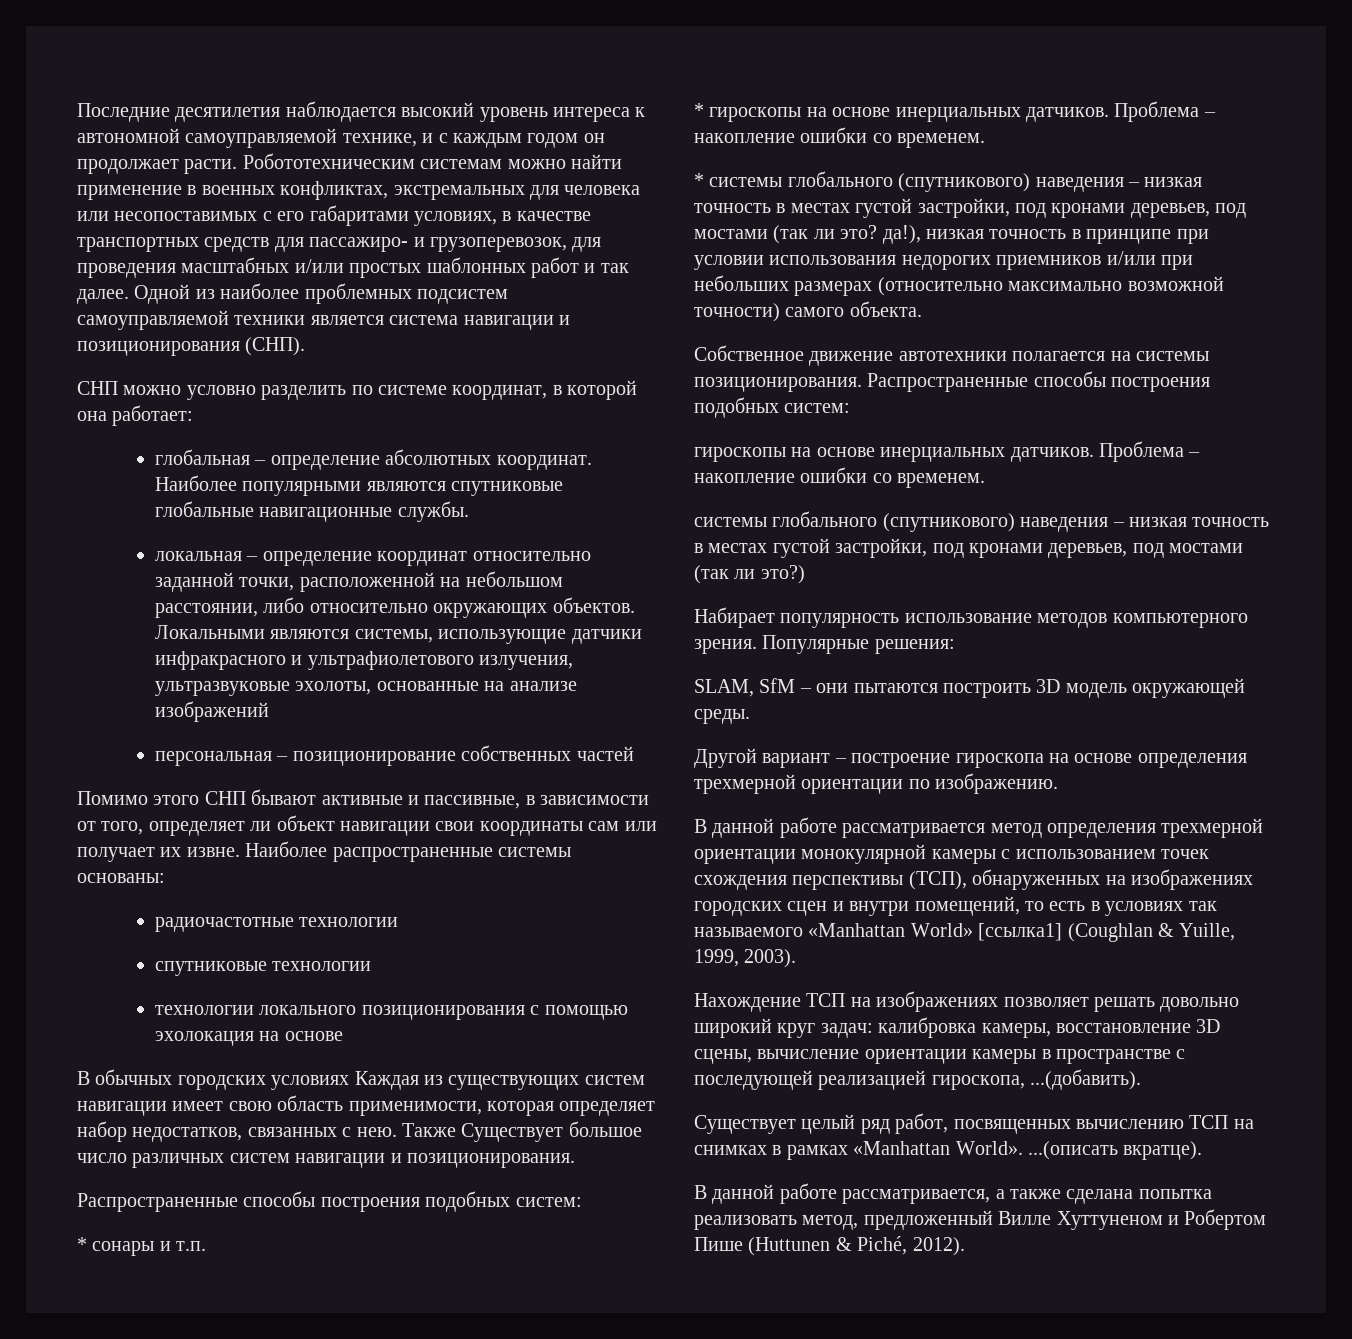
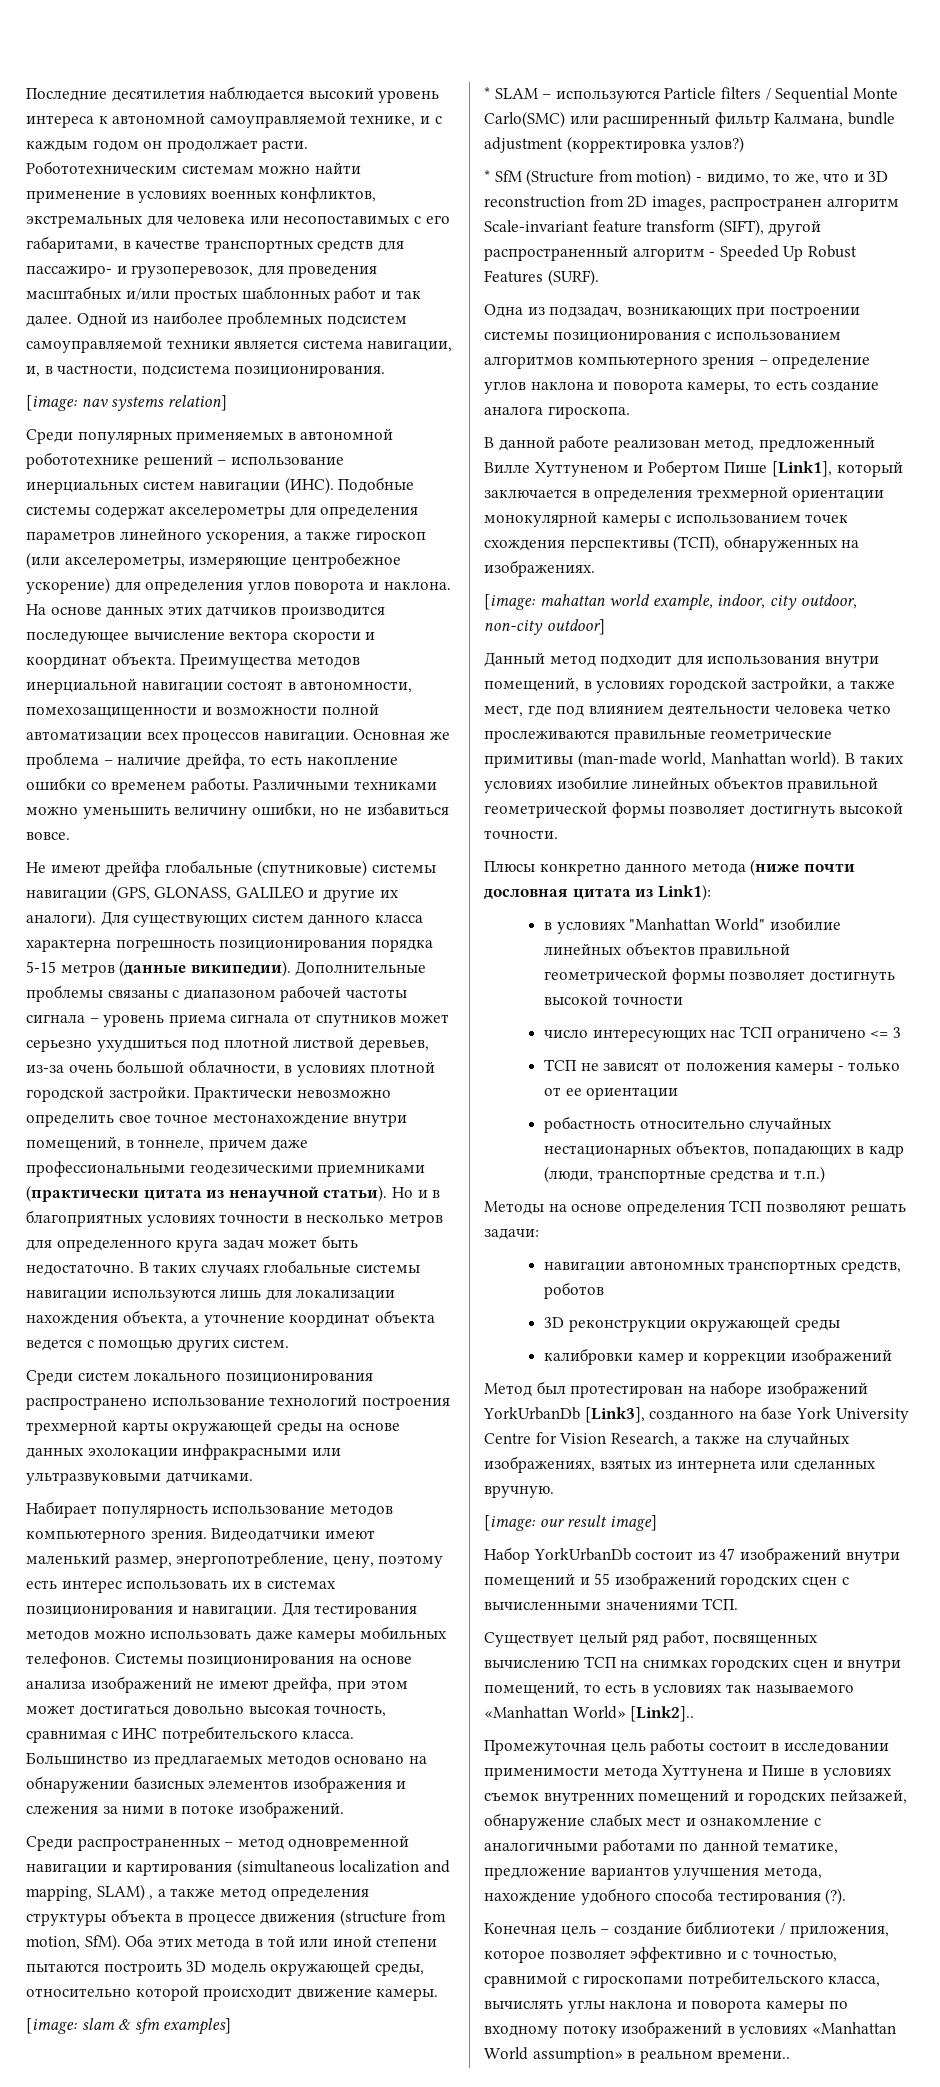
- Робототехническим системам можно найти применение в военных конфликтах, экстремальных для человека или несопоставимых с его габаритами условиях, в качестве транспортных средств для пассажиро- и грузоперевозок, для проведения масштабных и/или простых шаблонных работ и так далее.
+ Робототехническим системам можно найти применение в условиях военных конфликтов, экстремальных для человека или несопоставимых с его габаритами, в качестве транспортных средств для пассажиро- и грузоперевозок, для проведения масштабных и/или простых шаблонных работ и так далее.
- Одной из наиболее проблемных подсистем самоуправляемой техники является система навигации и позиционирования (СНП).
- СНП можно условно разделить по системе координат, в которой она работает:
- глобальная – определение абсолютных координат. Наиболее популярными являются спутниковые глобальные навигационные службы.
- локальная – определение координат относительно заданной точки, расположенной на небольшом расстоянии, либо относительно окружающих объектов. Локальными являются системы, использующие датчики инфракрасного и ультрафиолетового излучения, ультразвуковые эхолоты, основанные на анализе изображений
- персональная – позиционирование собственных частей
- Помимо этого СНП бывают активные и пассивные, в зависимости от того, определяет ли объект навигации свои координаты сам или получает их извне. Наиболее распространенные системы основаны:
- радиочастотные технологии
- спутниковые технологии
- технологии локального позиционирования с помощью эхолокация на основе
- В обычных городских условиях Каждая из существующих систем навигации имеет свою область применимости, которая определяет набор недостатков, связанных с нею. Также Существует большое число различных систем навигации и позиционирования.
- Распространенные способы построения подобных систем:
- * сонары и т.п.
- * гироскопы на основе инерциальных датчиков. Проблема – накопление ошибки со временем.
- * системы глобального (спутникового) наведения – низкая точность в местах густой застройки, под кронами деревьев, под мостами (так ли это? да!), низкая точность в принципе при условии использования недорогих приемников и/или при небольших размерах (относительно максимально возможной точности) самого объекта.
- Собственное движение автотехники полагается на системы позиционирования. Распространенные способы построения подобных систем:
- гироскопы на основе инерциальных датчиков. Проблема – накопление ошибки со временем.
- системы глобального (спутникового) наведения – низкая точность в местах густой застройки, под кронами деревьев, под мостами (так ли это?)
+ Одной из наиболее проблемных подсистем самоуправляемой техники является система навигации, и, в частности, подсистема позиционирования.
+ [image: nav systems relation]
+ Среди популярных применяемых в автономной робототехнике решений – использование инерциальных систем навигации (ИНС). Подобные системы содержат акселерометры для определения параметров линейного ускорения, а также гироскоп (или акселерометры, измеряющие центробежное ускорение) для определения углов поворота и наклона. На основе данных этих датчиков производится последующее вычисление вектора скорости и координат объекта. Преимущества методов инерциальной навигации состоят в автономности, помехозащищенности и возможности полной автоматизации всех процессов навигации. Основная же проблема – наличие дрейфа, то есть накопление ошибки со временем работы. Различными техниками можно уменьшить величину ошибки, но не избавиться вовсе.
+ Не имеют дрейфа глобальные (спутниковые) системы навигации (GPS, GLONASS, GALILEO и другие их аналоги). Для существующих систем данного класса характерна погрешность позиционирования порядка 5-15 метров (данные википедии). Дополнительные проблемы связаны с диапазоном рабочей частоты сигнала – уровень приема сигнала от спутников может серьезно ухудшиться под плотной листвой деревьев, из-за очень большой облачности, в условиях плотной городской застройки. Практически невозможно определить свое точное местонахождение внутри помещений, в тоннеле, причем даже профессиональными геодезическими приемниками (практически цитата из ненаучной статьи). Но и в благоприятных условиях точности в несколько метров для определенного круга задач может быть недостаточно. В таких случаях глобальные системы навигации используются лишь для локализации нахождения объекта, а уточнение координат объекта ведется с помощью других систем.
+ Среди систем локального позиционирования распространено использование технологий построения трехмерной карты окружающей среды на основе данных эхолокации инфракрасными или ультразвуковыми датчиками.
- Популярные решения:
- SLAM, SfM – они пытаются построить 3D модель окружающей среды.
- Другой вариант – построение гироскопа на основе определения трехмерной ориентации по изображению.
- В данной работе рассматривается метод определения трехмерной ориентации монокулярной камеры с использованием точек схождения перспективы (ТСП), обнаруженных на изображениях городских сцен и внутри помещений, то есть в условиях так называемого «Manhattan World» [ссылка1] (Coughlan & Yuille, 1999, 2003).
- Нахождение ТСП на изображениях позволяет решать довольно широкий круг задач: калибровка камеры, восстановление 3D сцены, вычисление ориентации камеры в пространстве с последующей реализацией гироскопа, ...(добавить).
- Существует целый ряд работ, посвященных вычислению ТСП на снимках в рамках «Manhattan World». ...(описать вкратце).
- В данной работе рассматривается, а также сделана попытка реализовать метод, предложенный Вилле Хуттуненом и Робертом Пише (Huttunen & Piché, 2012).
+ Видеодатчики имеют маленький размер, энергопотребление, цену, поэтому есть интерес использовать их в системах позиционирования и навигации. Для тестирования методов можно использовать даже камеры мобильных телефонов. Системы позиционирования на основе анализа изображений не имеют дрейфа, при этом может достигаться довольно высокая точность, сравнимая с ИНС потребительского класса. Большинство из предлагаемых методов основано на обнаружении базисных элементов изображения и слежения за ними в потоке изображений.
+ Среди распространенных – метод одновременной навигации и картирования (simultaneous localization and mapping, SLAM) , а также метод определения структуры объекта в процессе движения (structure from motion, SfM). Оба этих метода в той или иной степени пытаются построить 3D модель окружающей среды, относительно которой происходит движение камеры.
+ [image: slam & sfm examples]
+ * SLAM – используются Particle filters / Sequential Monte Carlo(SMC) или расширенный фильтр Калмана, bundle adjustment (корректировка узлов?)
+ * SfM (Structure from motion) - видимо, то же, что и 3D reconstruction from 2D images, распространен алгоритм Scale-invariant feature transform (SIFT), другой распространенный алгоритм - Speeded Up Robust Features (SURF).
+ Одна из подзадач, возникающих при построении системы позиционирования с использованием алгоритмов компьютерного зрения – определение углов наклона и поворота камеры, то есть создание аналога гироскопа.
+ В данной работе реализован метод, предложенный Вилле Хуттуненом и Робертом Пише [Link1], который заключается в определения трехмерной ориентации монокулярной камеры с использованием точек схождения перспективы (ТСП), обнаруженных на изображениях.
+ [image: mahattan world example, indoor, city outdoor, non-city outdoor]
+ Данный метод подходит для использования внутри помещений, в условиях городской застройки, а также мест, где под влиянием деятельности человека четко прослеживаются правильные геометрические примитивы (man-made world, Manhattan world). В таких условиях изобилие линейных объектов правильной геометрической формы позволяет достигнуть высокой точности.
+ Плюсы конкретно данного метода (ниже почти дословная цитата из Link1):
+ в условиях "Manhattan World" изобилие линейных объектов правильной геометрической формы позволяет достигнуть высокой точности
+ число интересующих нас ТСП ограничено <= 3
+ ТСП не зависят от положения камеры - только от ее ориентации
+ робастность относительно случайных нестационарных объектов, попадающих в кадр (люди, транспортные средства и т.п.)
+ Методы на основе определения ТСП позволяют решать задачи:
+ навигации автономных транспортных средств, роботов
+ 3D реконструкции окружающей среды
+ калибровки камер и коррекции изображений
+ Метод был протестирован на наборе изображений YorkUrbanDb [Link3], созданного на базе York University Centre for Vision Research, а также на случайных изображениях, взятых из интернета или сделанных вручную.
+ [image: our result image]
+ Набор YorkUrbanDb состоит из 47 изображений внутри помещений и 55 изображений городских сцен с вычисленными значениями ТСП.
+ Существует целый ряд работ, посвященных вычислению ТСП на снимках городских сцен и внутри помещений, то есть в условиях так называемого «Manhattan World» [Link2]..
+ Промежуточная цель работы состоит в исследовании применимости метода Хуттунена и Пише в условиях съемок внутренних помещений и городских пейзажей, обнаружение слабых мест и ознакомление с аналогичными работами по данной тематике, предложение вариантов улучшения метода, нахождение удобного способа тестирования (?).
+ Конечная цель – создание библиотеки / приложения, которое позволяет эффективно и с точностью, сравнимой с гироскопами потребительского класса, вычислять углы наклона и поворота камеры по входному потоку изображений в условиях «Manhattan World assumption» в реальном времени..

